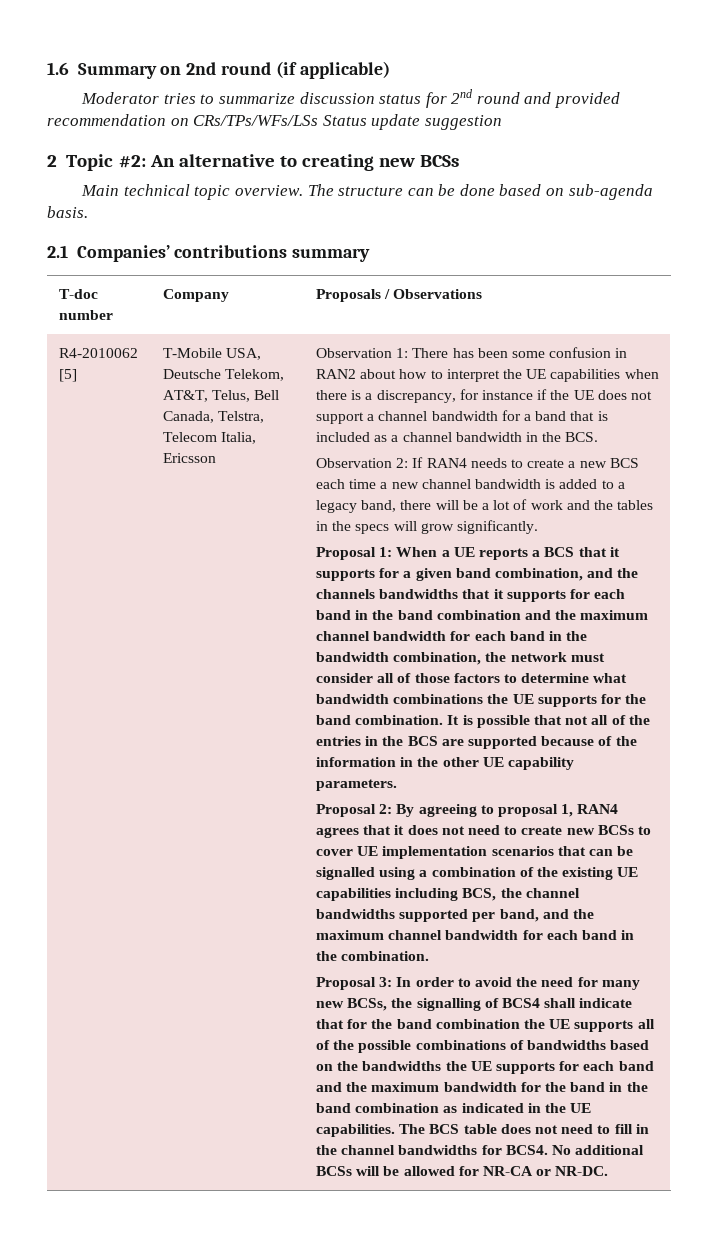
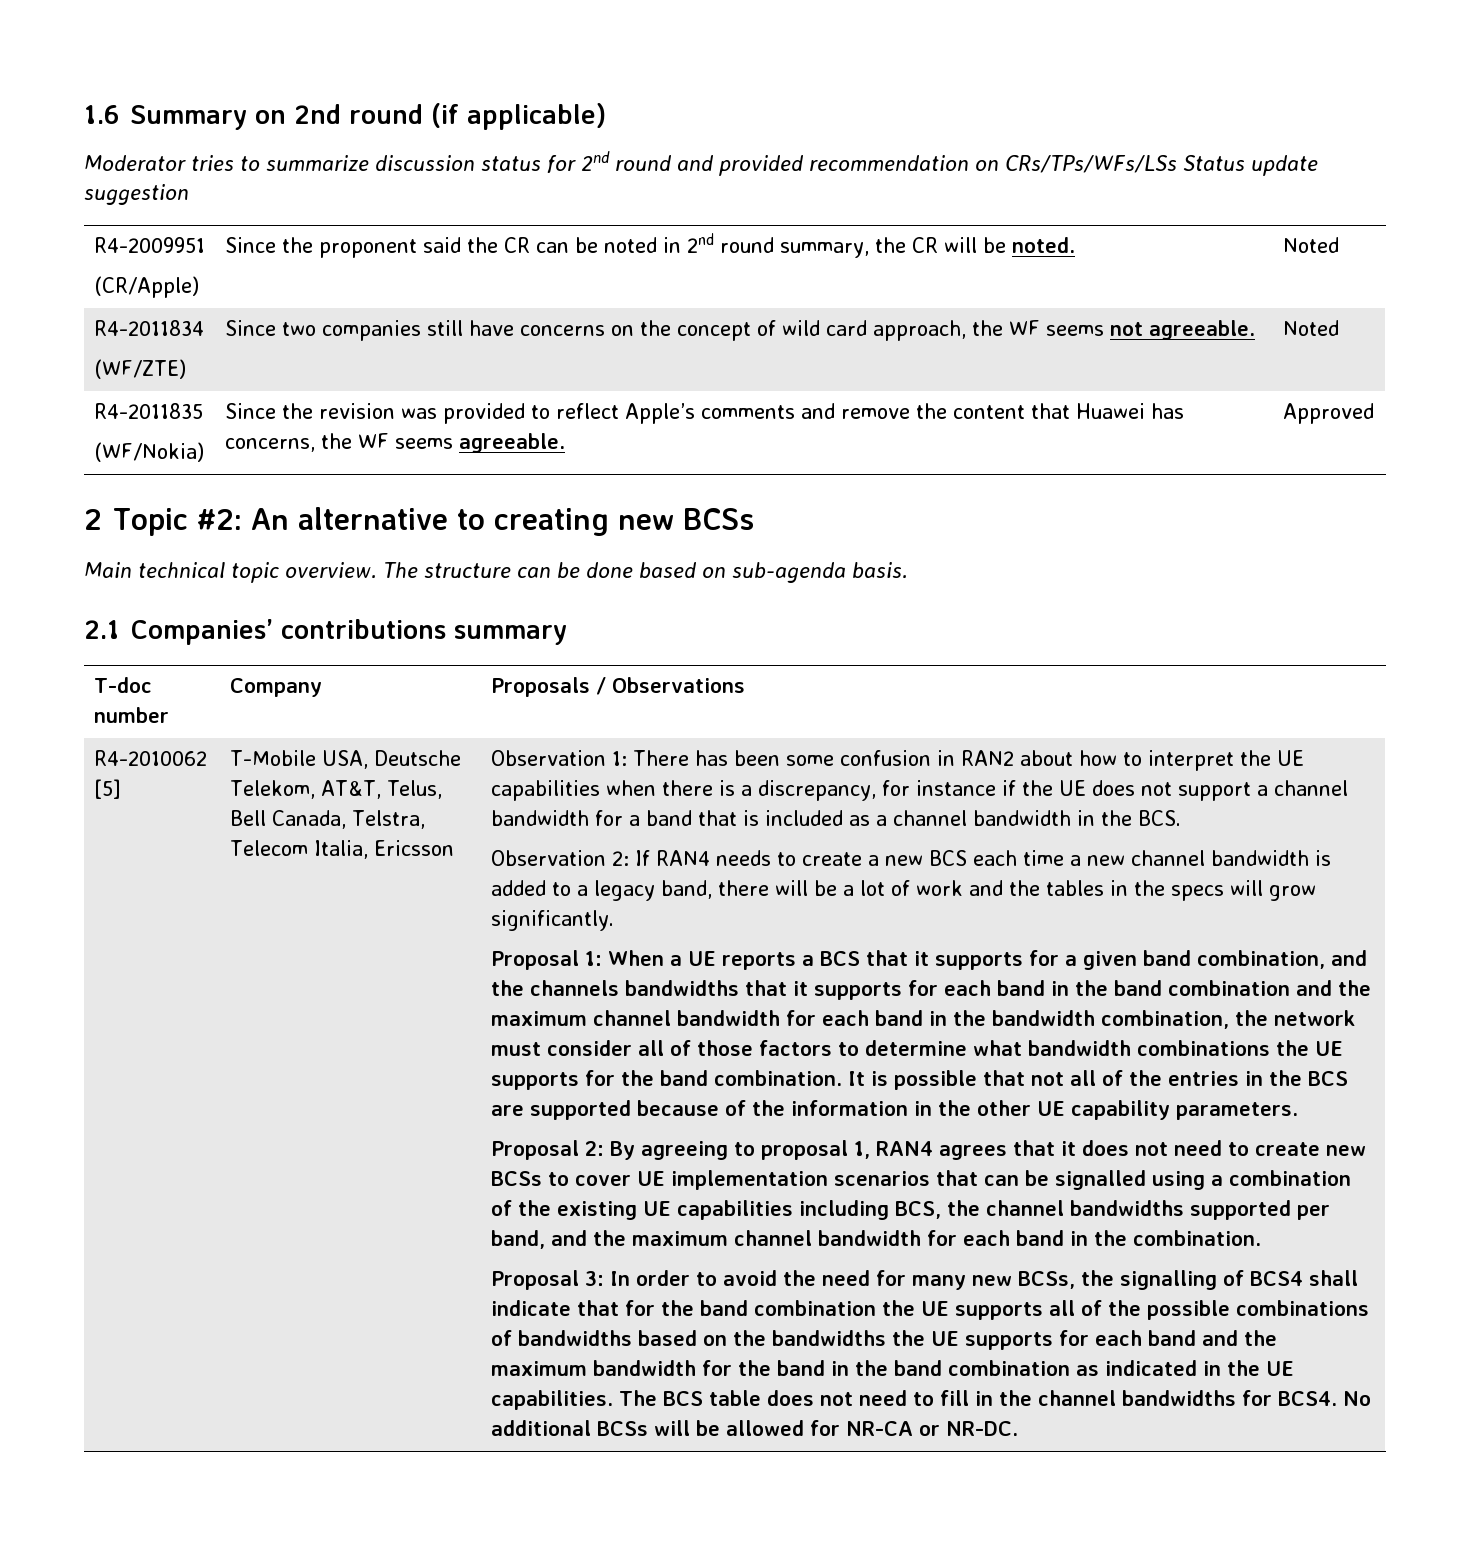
+ R4-2009951
+ (CR/Apple) | Since the proponent said the CR can be noted in 2nd round summary, the CR will be noted. | Noted
+ R4-2011834
+ (WF/ZTE) | Since two companies still have concerns on the concept of wild card approach, the WF seems not agreeable. | Noted
+ R4-2011835
+ (WF/Nokia) | Since the revision was provided to reflect Apple’s comments and remove the content that Huawei has concerns, the WF seems agreeable. | Approved

